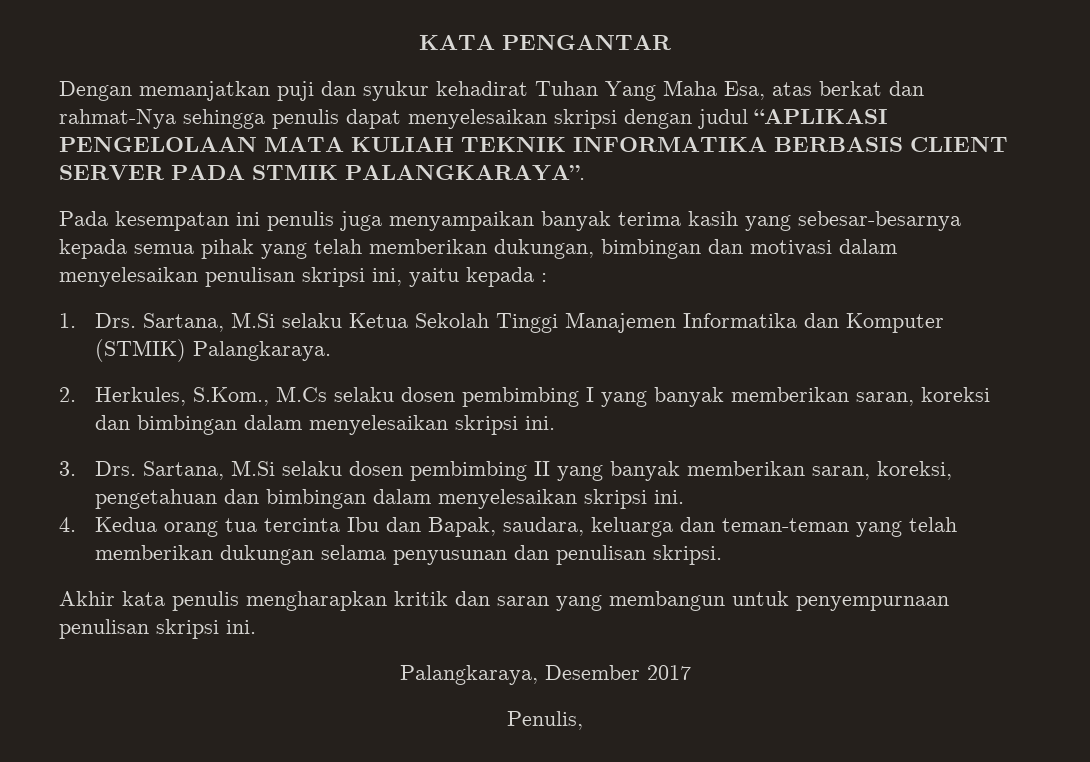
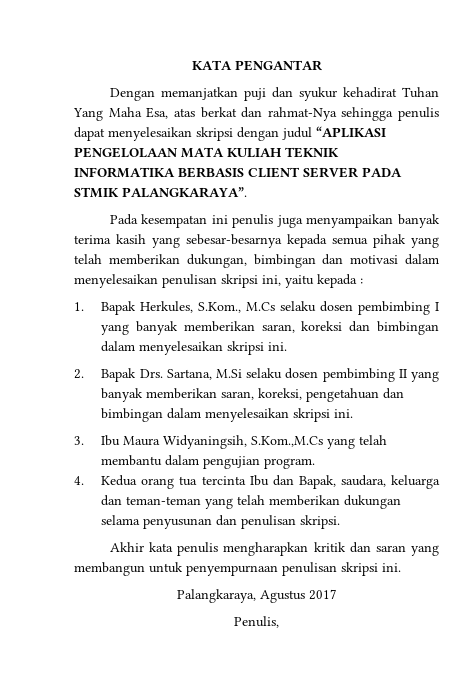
- 1. Drs. Sartana, M.Si selaku Ketua Sekolah Tinggi Manajemen Informatika dan Komputer (STMIK) Palangkaraya.
- 2. Herkules, S.Kom., M.Cs selaku dosen pembimbing I yang banyak memberikan saran, koreksi dan bimbingan dalam menyelesaikan skripsi ini.
+ 1. Bapak Herkules, S.Kom., M.Cs selaku dosen pembimbing I yang banyak memberikan saran, koreksi dan bimbingan dalam menyelesaikan skripsi ini.
- 3. Drs. Sartana, M.Si selaku dosen pembimbing II yang banyak memberikan saran, koreksi, pengetahuan dan bimbingan dalam menyelesaikan skripsi ini.
+ 2. Bapak Drs. Sartana, M.Si selaku dosen pembimbing II yang banyak memberikan saran, koreksi, pengetahuan dan bimbingan dalam menyelesaikan skripsi ini.
+ 3. Ibu Maura Widyaningsih, S.Kom.,M.Cs yang telah membantu dalam pengujian program.
- Palangkaraya, Desember 2017
+ Palangkaraya, Agustus 2017

